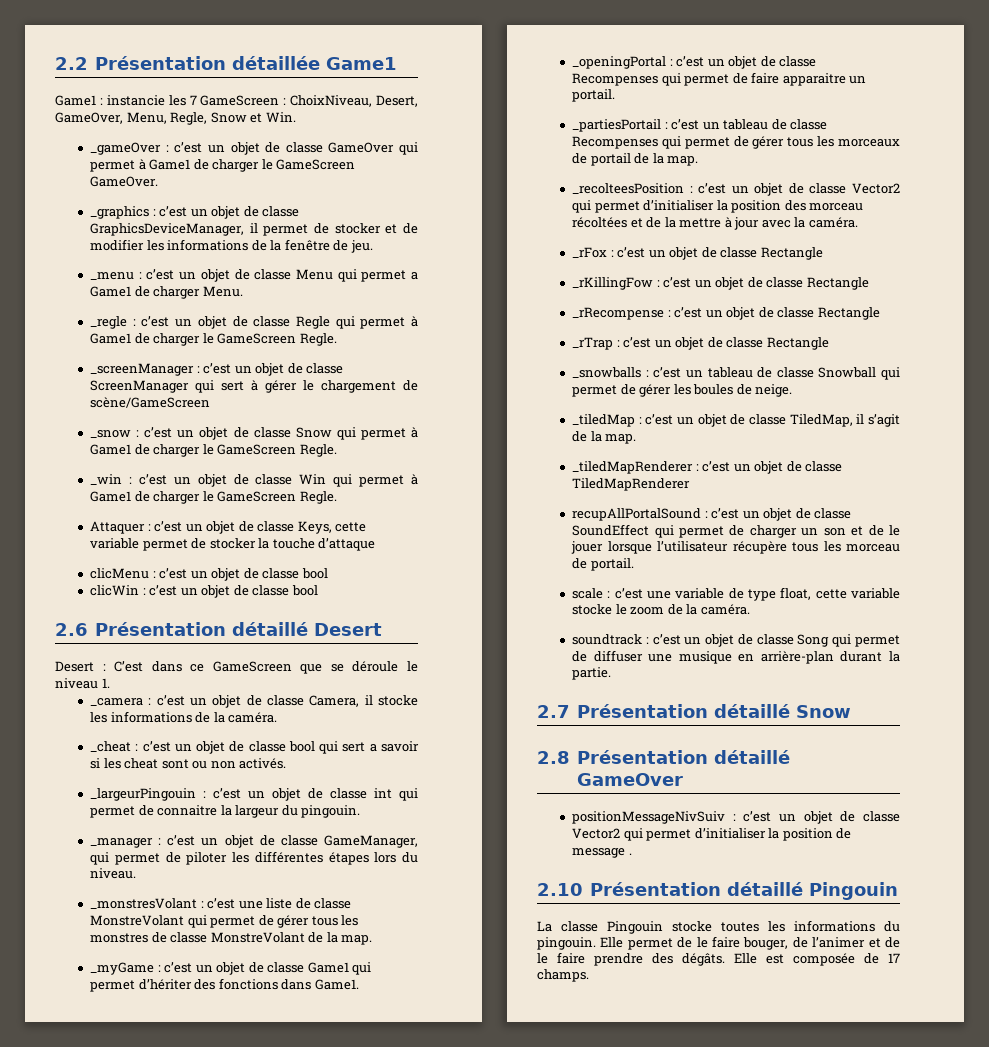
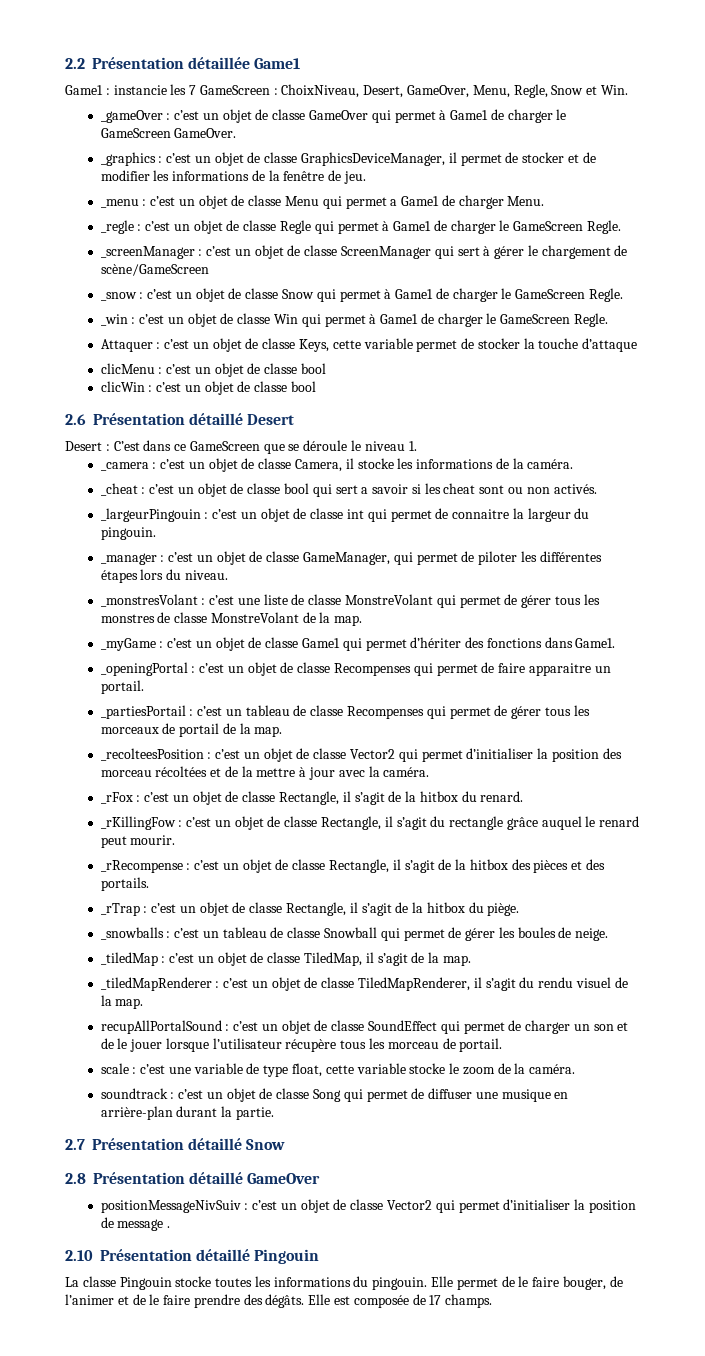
- _rFox : c’est un objet de classe Rectangle
+ _rFox : c’est un objet de classe Rectangle, il s’agit de la hitbox du renard.
- _rKillingFow : c’est un objet de classe Rectangle
+ _rKillingFow : c’est un objet de classe Rectangle, il s’agit du rectangle grâce auquel le renard peut mourir.
- _rRecompense : c’est un objet de classe Rectangle
+ _rRecompense : c’est un objet de classe Rectangle, il s’agit de la hitbox des pièces et des portails.
- _rTrap : c’est un objet de classe Rectangle
+ _rTrap : c’est un objet de classe Rectangle, il s’agit de la hitbox du piège.
- _tiledMapRenderer : c’est un objet de classe TiledMapRenderer
+ _tiledMapRenderer : c’est un objet de classe TiledMapRenderer, il s’agit du rendu visuel de la map.

